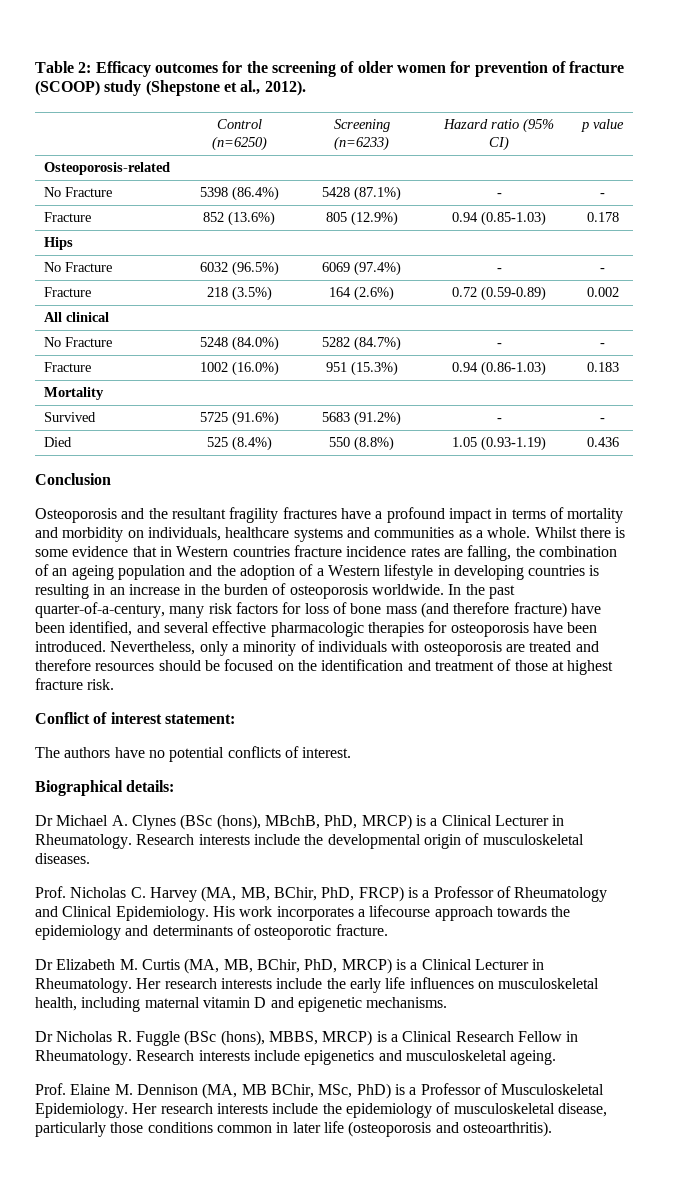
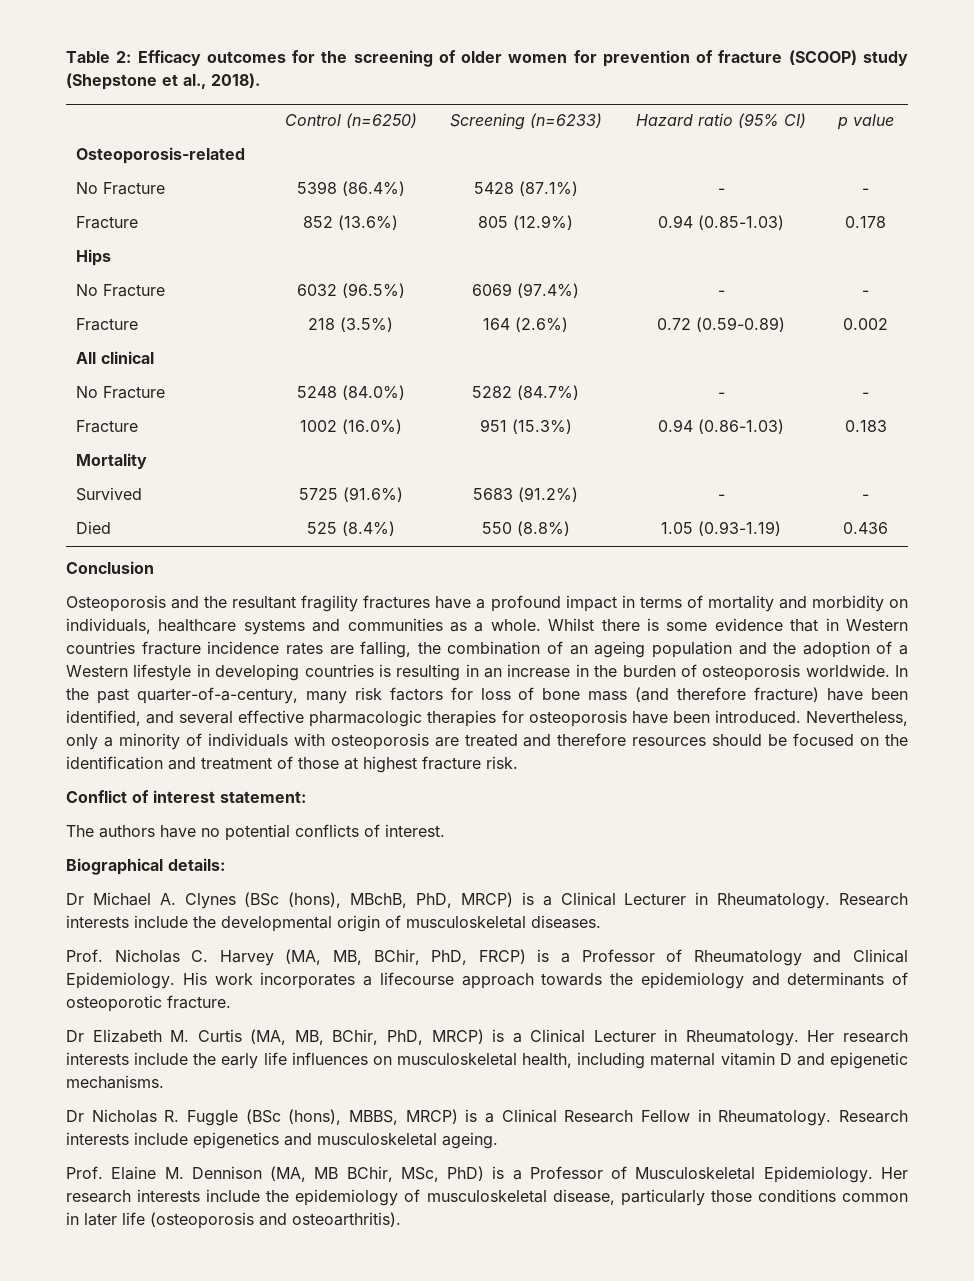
- Table 2: Efficacy outcomes for the screening of older women for prevention of fracture (SCOOP) study (Shepstone et al., 2012).
+ Table 2: Efficacy outcomes for the screening of older women for prevention of fracture (SCOOP) study (Shepstone et al., 2018).

